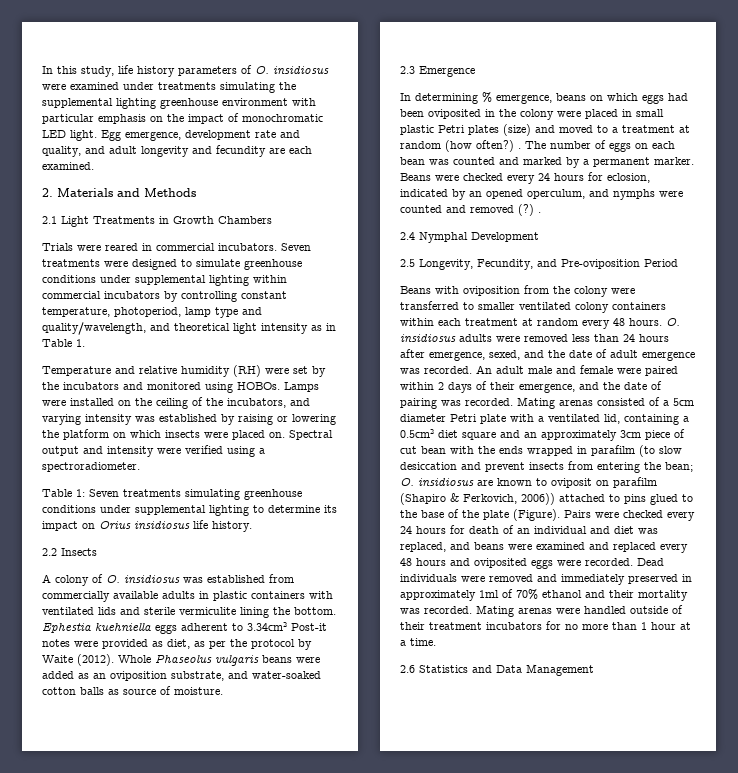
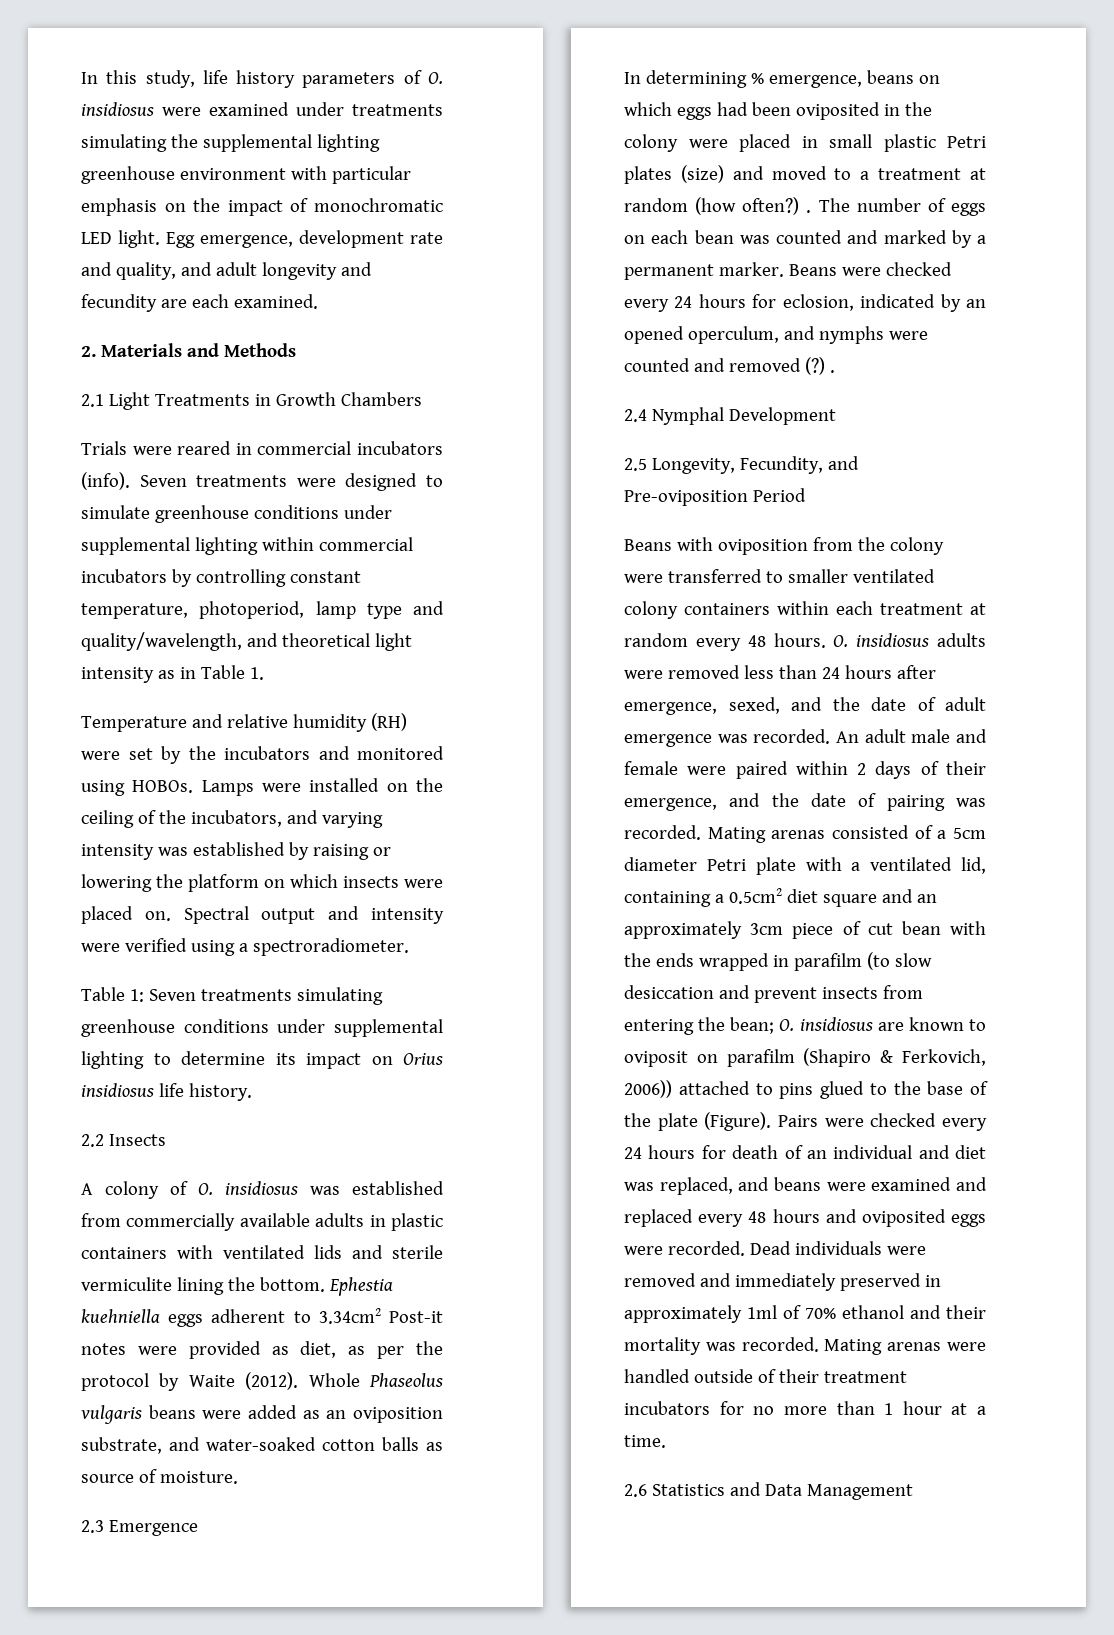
- Trials were reared in commercial incubators.
+ Trials were reared in commercial incubators (info).

